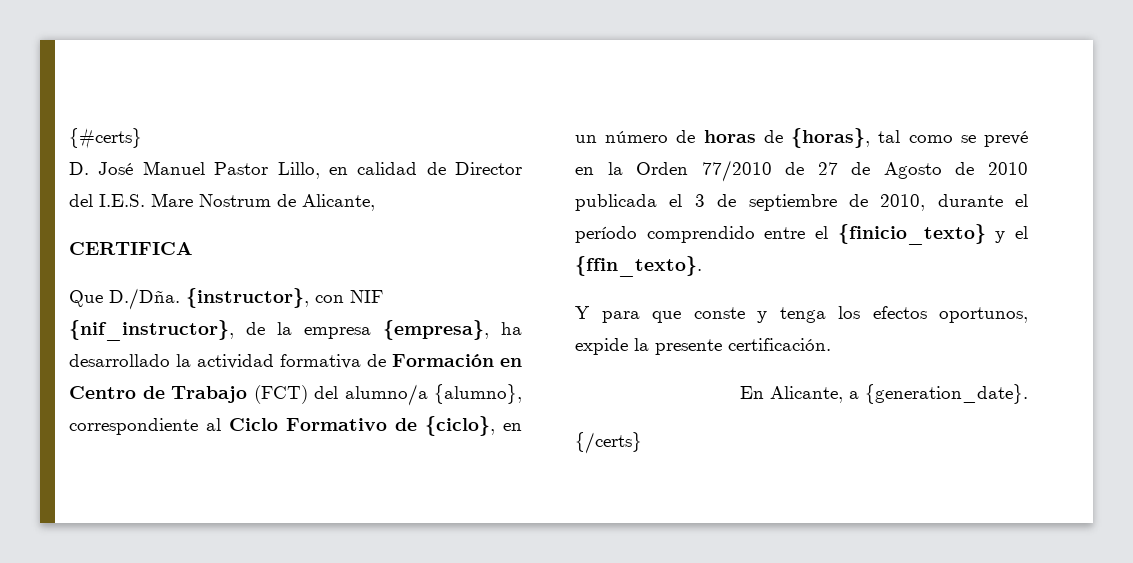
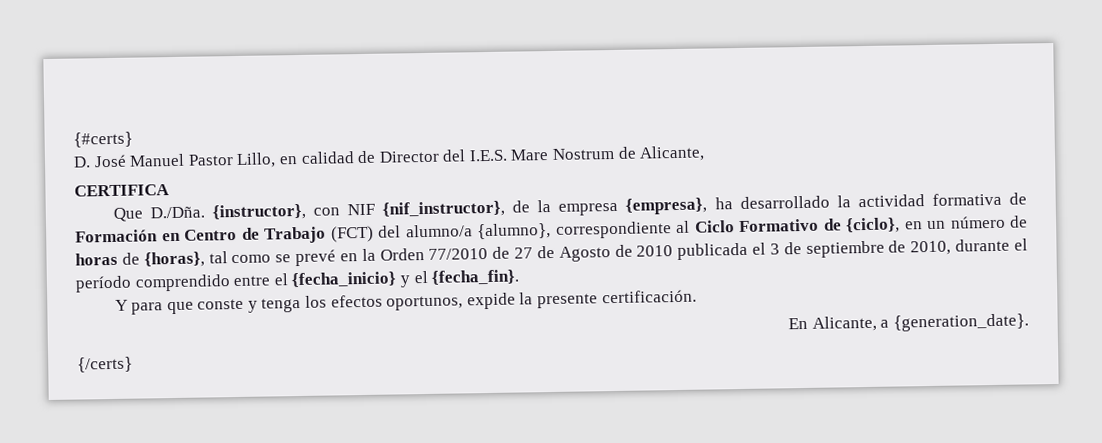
- Que D./Dña. {instructor}, con NIF {nif_instructor}, de la empresa {empresa}, ha desarrollado la actividad formativa de Formación en Centro de Trabajo (FCT) del alumno/a {alumno}, correspondiente al Ciclo Formativo de {ciclo}, en un número de horas de {horas}, tal como se prevé en la Orden 77/2010 de 27 de Agosto de 2010 publicada el 3 de septiembre de 2010, durante el período comprendido entre el {finicio_texto} y el {ffin_texto}.
+ Que D./Dña. {instructor}, con NIF {nif_instructor}, de la empresa {empresa}, ha desarrollado la actividad formativa de Formación en Centro de Trabajo (FCT) del alumno/a {alumno}, correspondiente al Ciclo Formativo de {ciclo}, en un número de horas de {horas}, tal como se prevé en la Orden 77/2010 de 27 de Agosto de 2010 publicada el 3 de septiembre de 2010, durante el período comprendido entre el {fecha_inicio} y el {fecha_fin}.

